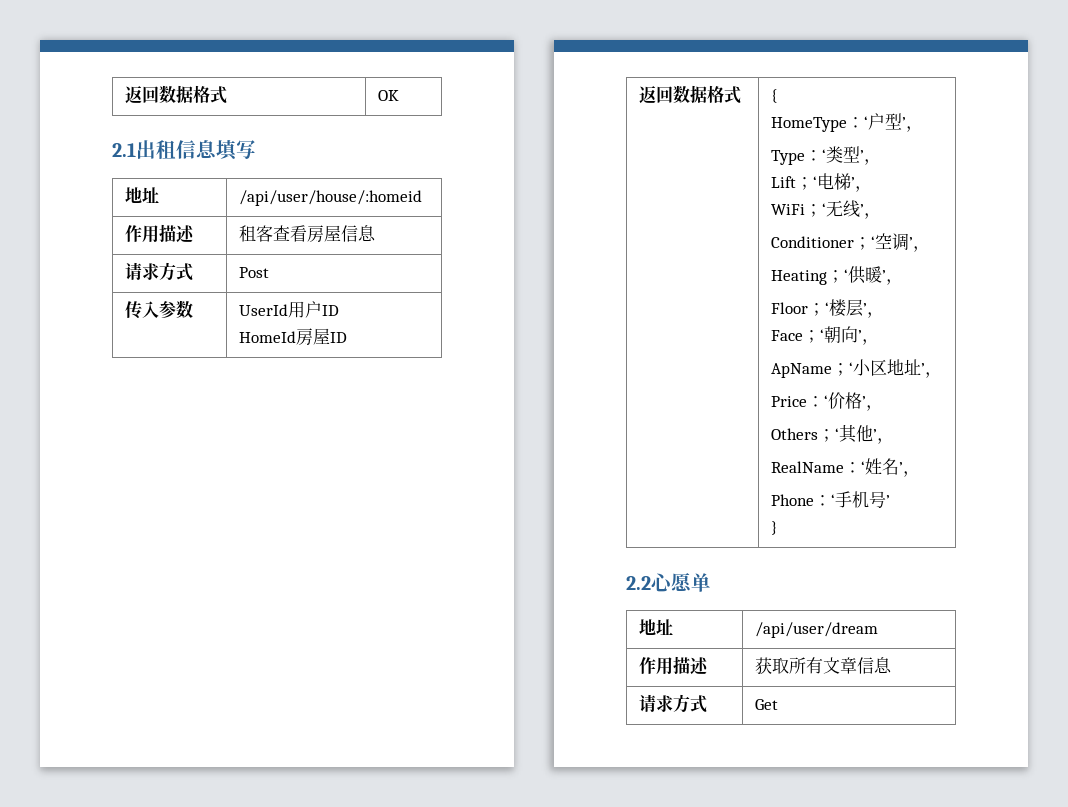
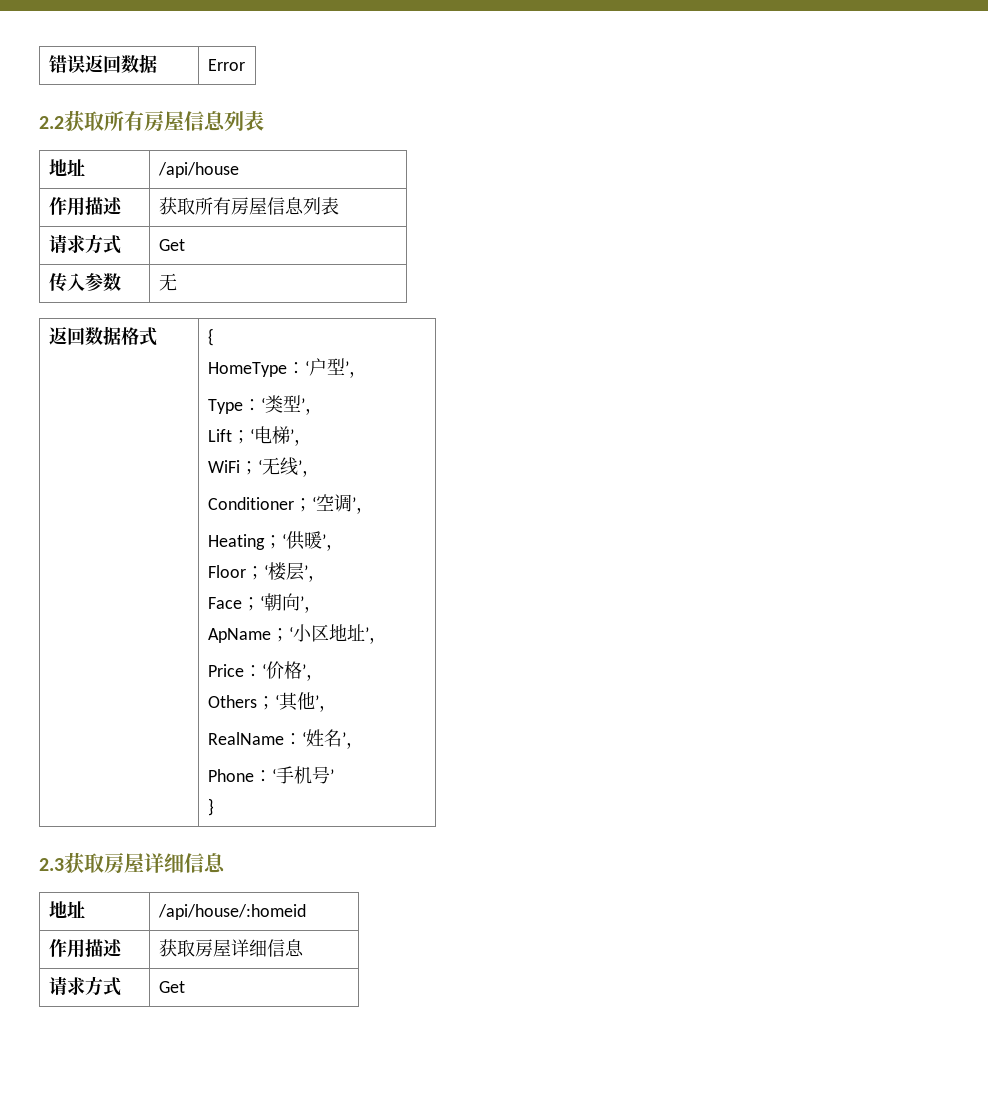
- 返回数据格式 | OK
- 2.1出租信息填写
- 地址 | /api/user/house/:homeid
- 作用描述 | 租客查看房屋信息
- 请求方式 | Post
+ 错误返回数据 | Error
+ 2.2获取所有房屋信息列表
+ 地址 | /api/house
+ 作用描述 | 获取所有房屋信息列表
+ 请求方式 | Get
- 传入参数 | UserId用户ID
- HomeId房屋ID
+ 传入参数 | 无
- 2.2心愿单
- 地址 | /api/user/dream
- 作用描述 | 获取所有文章信息
+ 2.3获取房屋详细信息
+ 地址 | /api/house/:homeid
+ 作用描述 | 获取房屋详细信息

